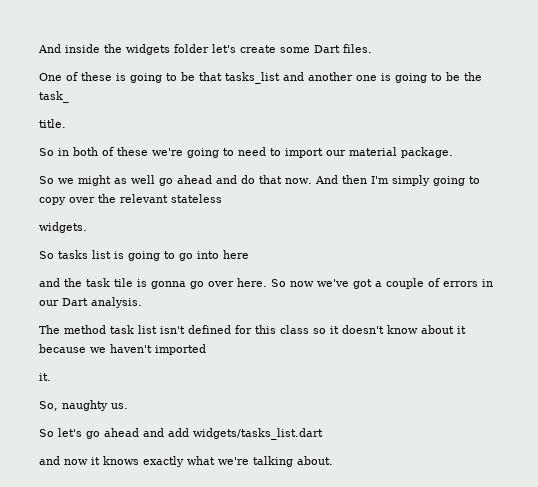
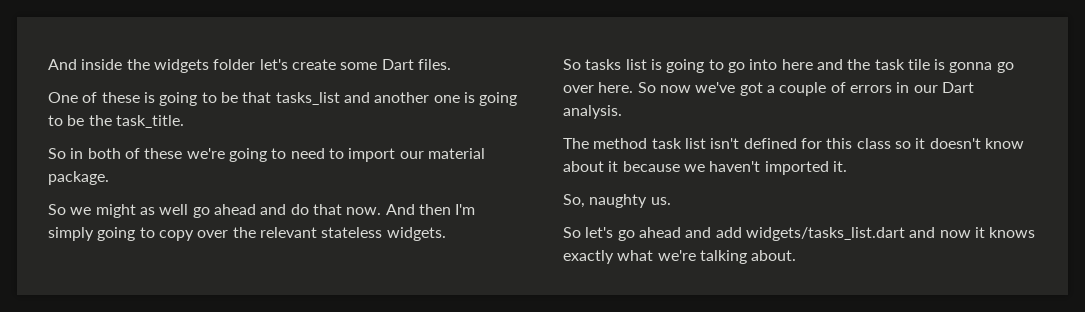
- One of these is going to be that tasks_list and another one is going to be the task_
- title.
+ One of these is going to be that tasks_list and another one is going to be the task_title.
- And then I'm simply going to copy over the relevant stateless
- widgets.
+ And then I'm simply going to copy over the relevant stateless widgets.
- So tasks list is going to go into here
- and the task tile is gonna go over here.
+ So tasks list is going to go into here and the task tile is gonna go over here.
- The method task list isn't defined for this class so it doesn't know about it because we haven't imported
- it.
+ The method task list isn't defined for this class so it doesn't know about it because we haven't imported it.
- So let's go ahead and add widgets/tasks_list.dart
- and now it knows exactly what we're talking about.
+ So let's go ahead and add widgets/tasks_list.dart and now it knows exactly what we're talking about.

